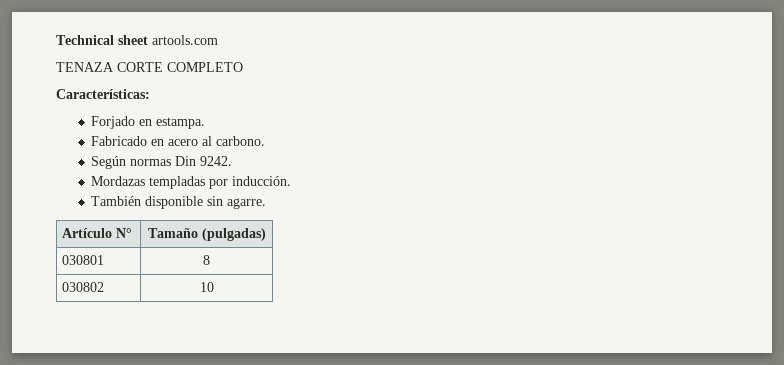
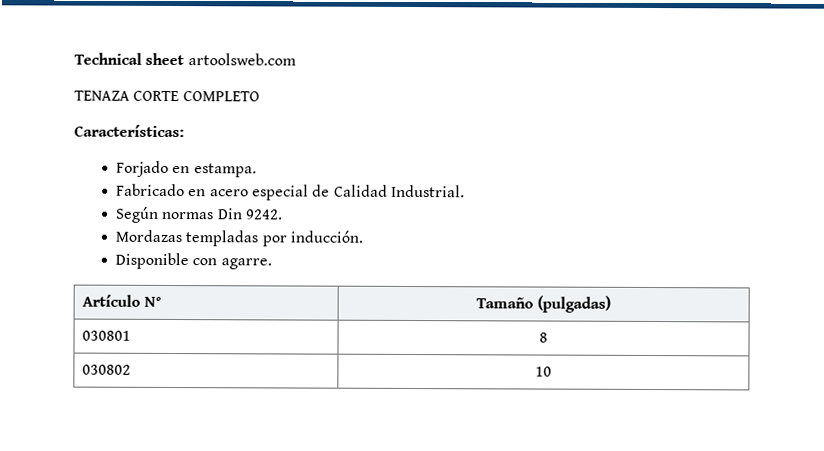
- Technical sheet artools.com
+ Technical sheet artoolsweb.com
- Fabricado en acero al carbono.
+ Fabricado en acero especial de Calidad Industrial.
- También disponible sin agarre.
+ Disponible con agarre.

